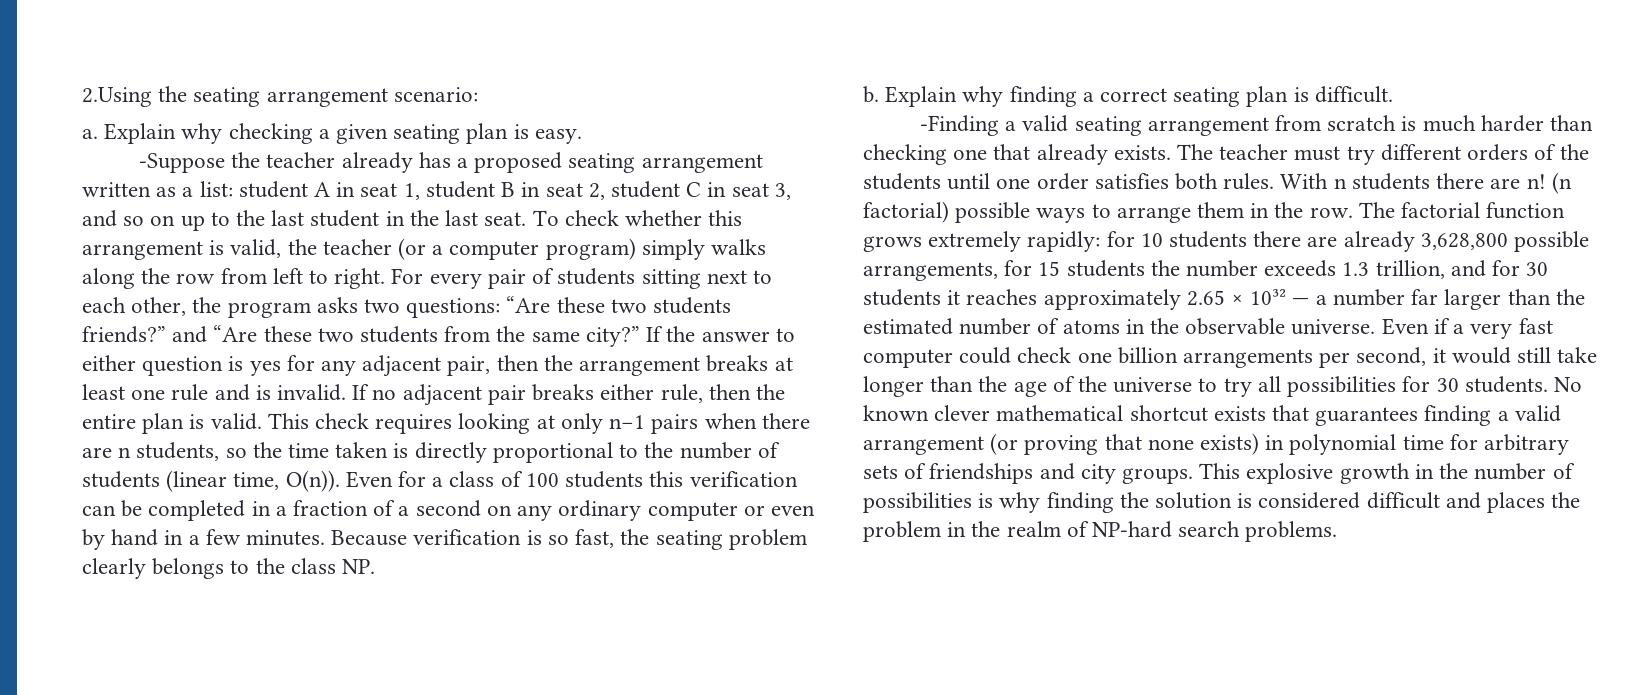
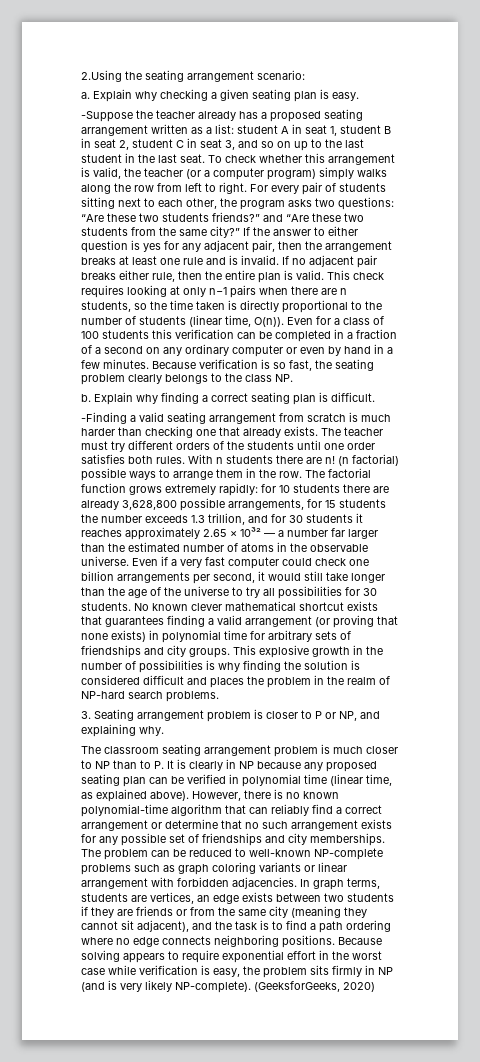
+ 3. Seating arrangement problem is closer to P or NP, and explaining why.
+ The classroom seating arrangement problem is much closer to NP than to P. It is clearly in NP because any proposed seating plan can be verified in polynomial time (linear time, as explained above). However, there is no known polynomial-time algorithm that can reliably find a correct arrangement or determine that no such arrangement exists for any possible set of friendships and city memberships. The problem can be reduced to well-known NP-complete problems such as graph coloring variants or linear arrangement with forbidden adjacencies. In graph terms, students are vertices, an edge exists between two students if they are friends or from the same city (meaning they cannot sit adjacent), and the task is to find a path ordering where no edge connects neighboring positions. Because solving appears to require exponential effort in the worst case while verification is easy, the problem sits firmly in NP (and is very likely NP-complete). (GeeksforGeeks, 2020)

